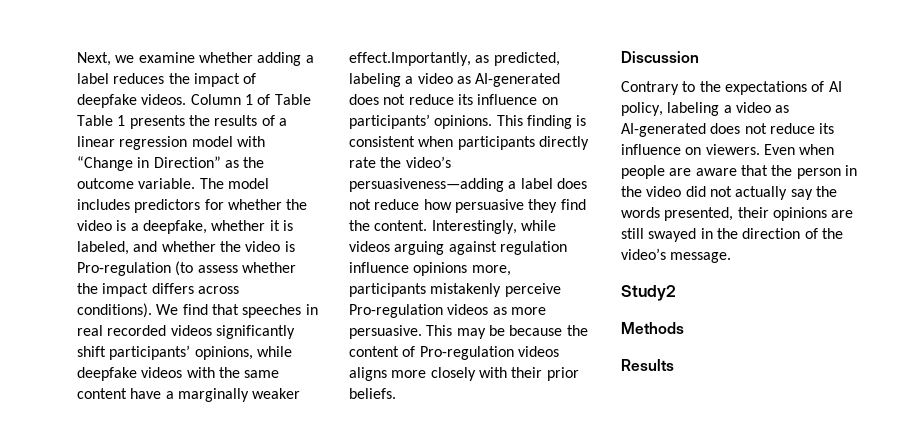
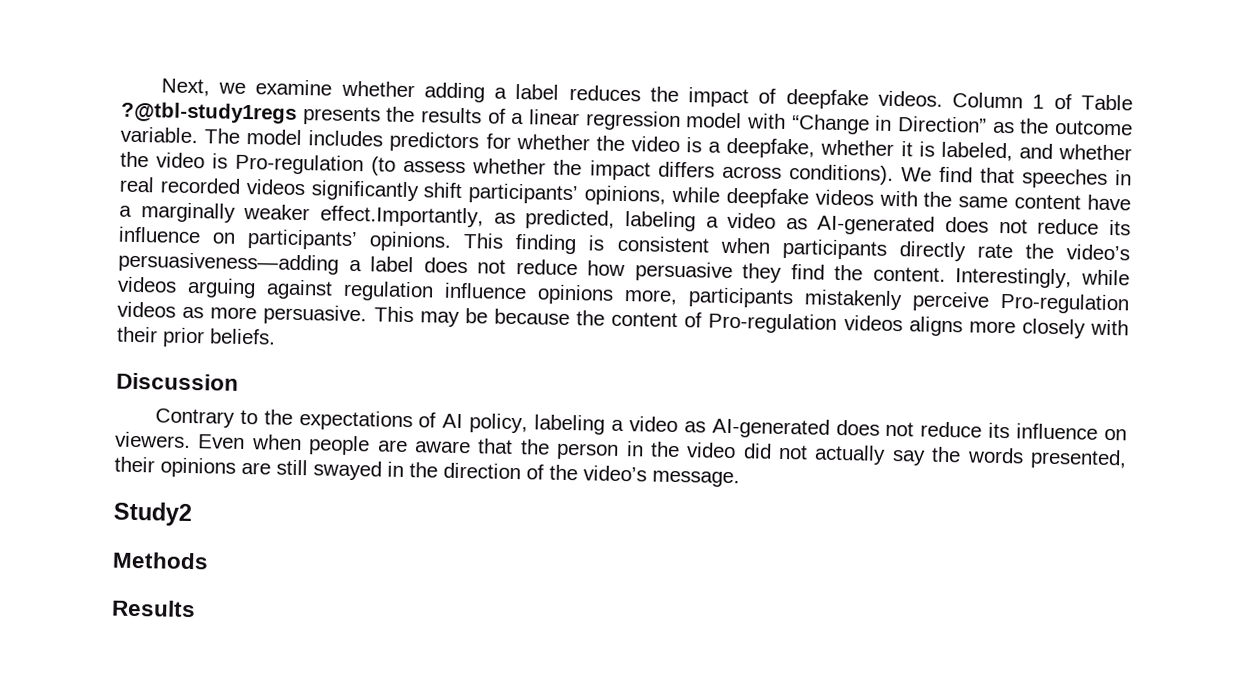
- Column 1 of Table Table 1 presents the results of a linear regression model with “Change in Direction” as the outcome variable.
+ Column 1 of Table ?@tbl-study1regs presents the results of a linear regression model with “Change in Direction” as the outcome variable.

